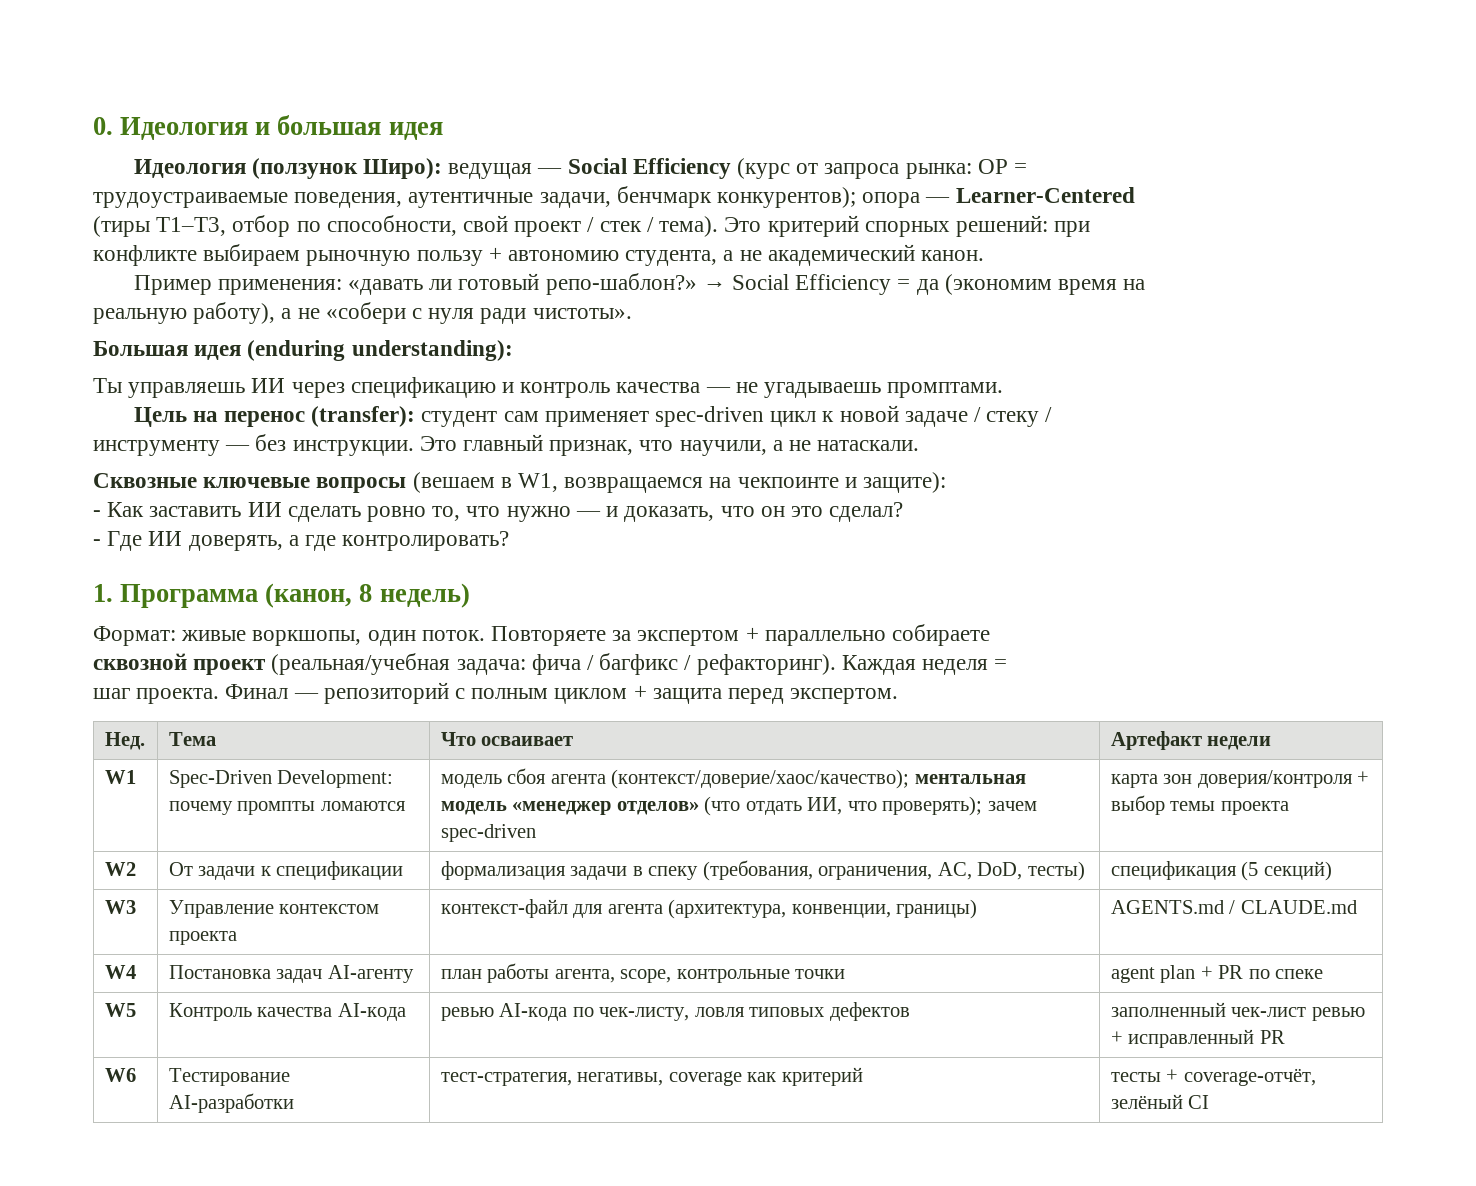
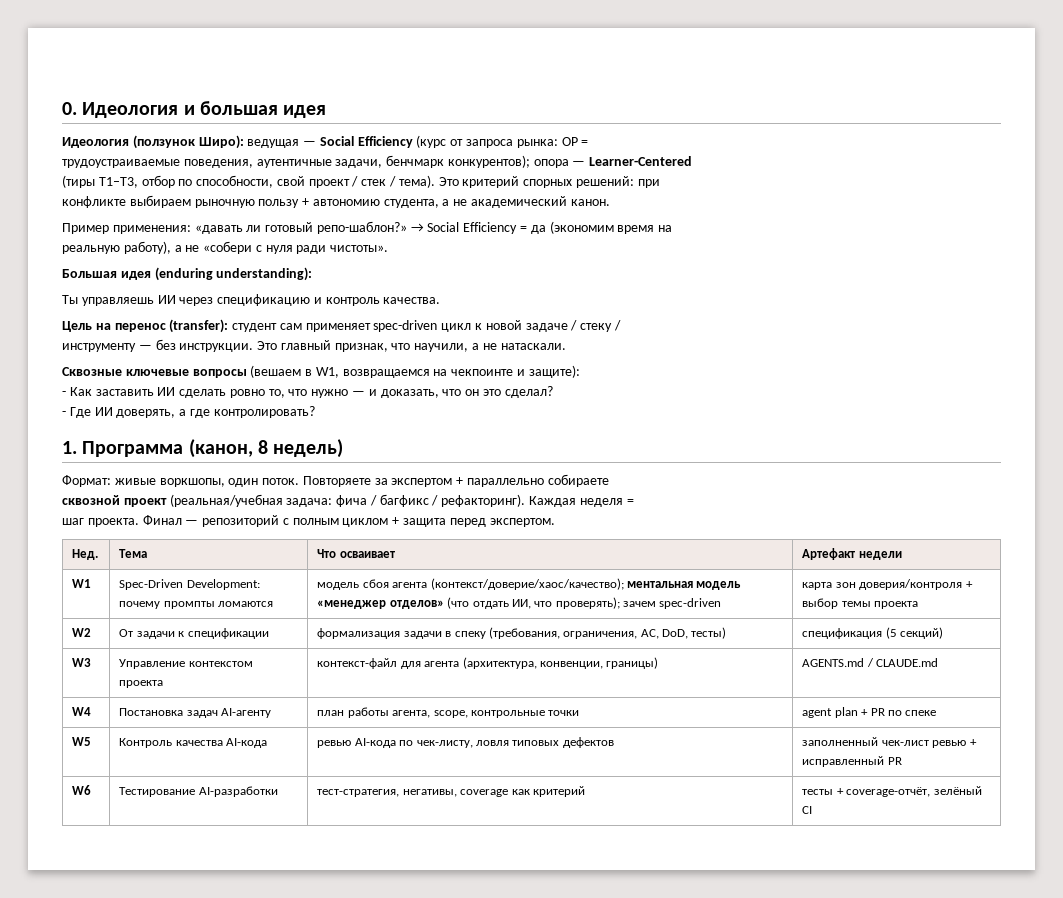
- Ты управляешь ИИ через спецификацию и контроль качества — не угадываешь промптами.
+ Ты управляешь ИИ через спецификацию и контроль качества.

